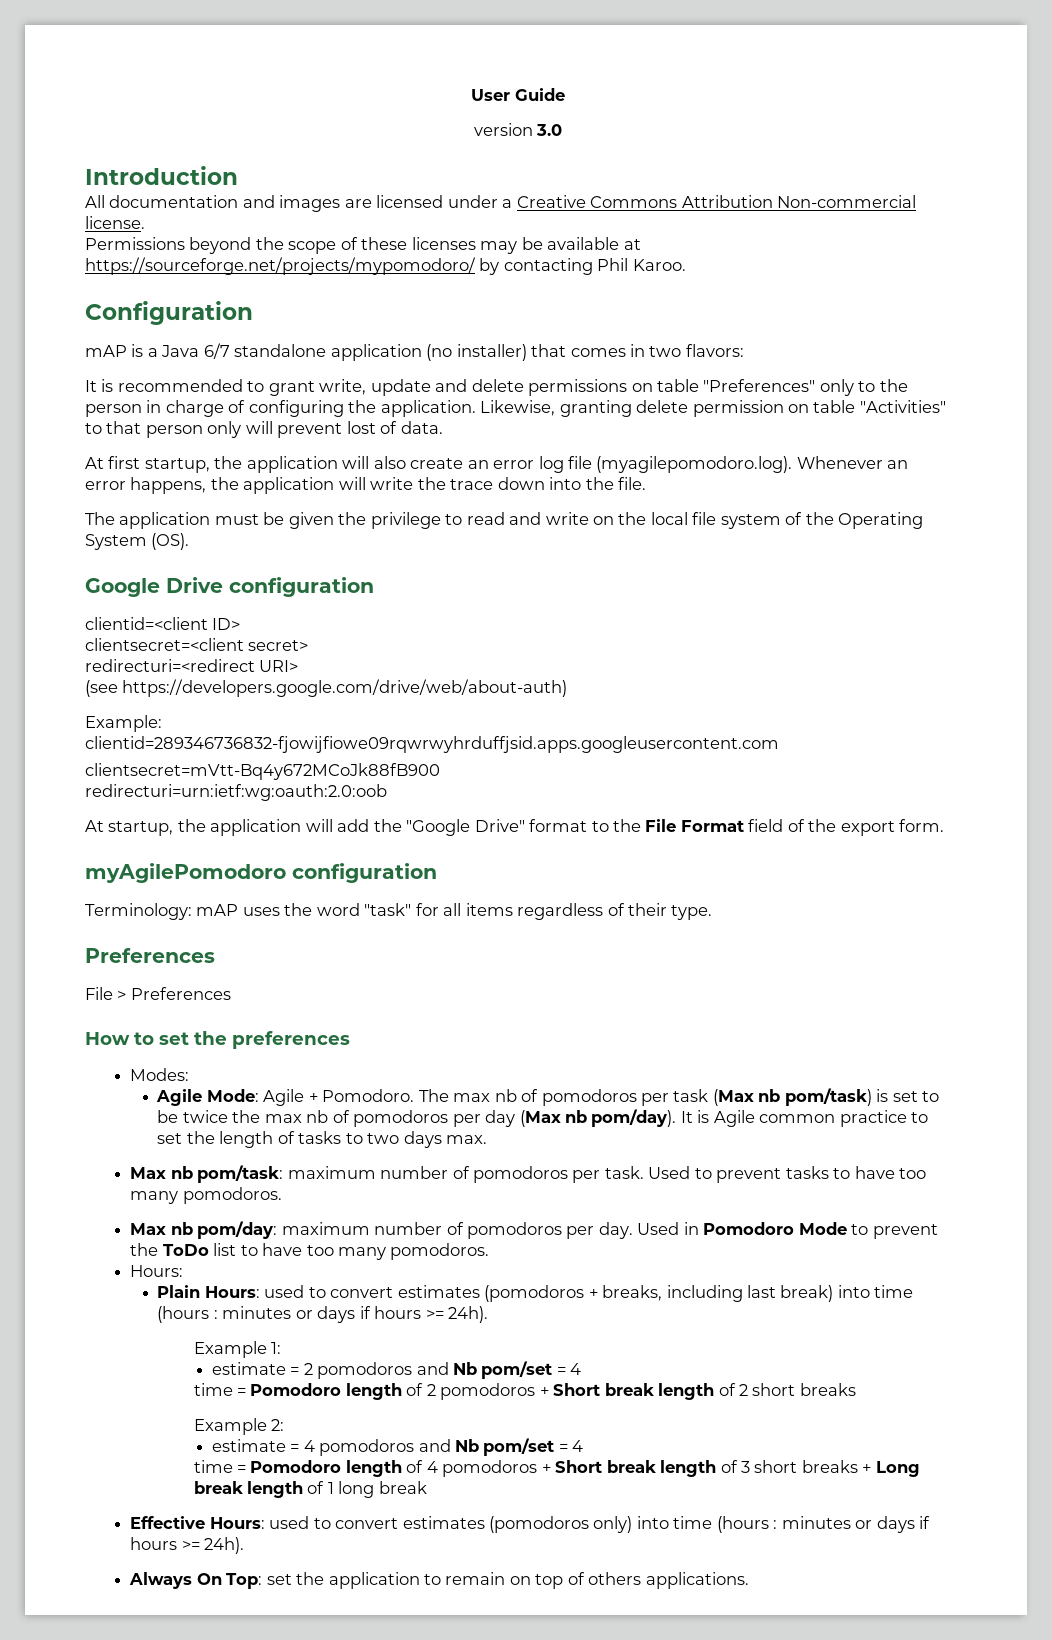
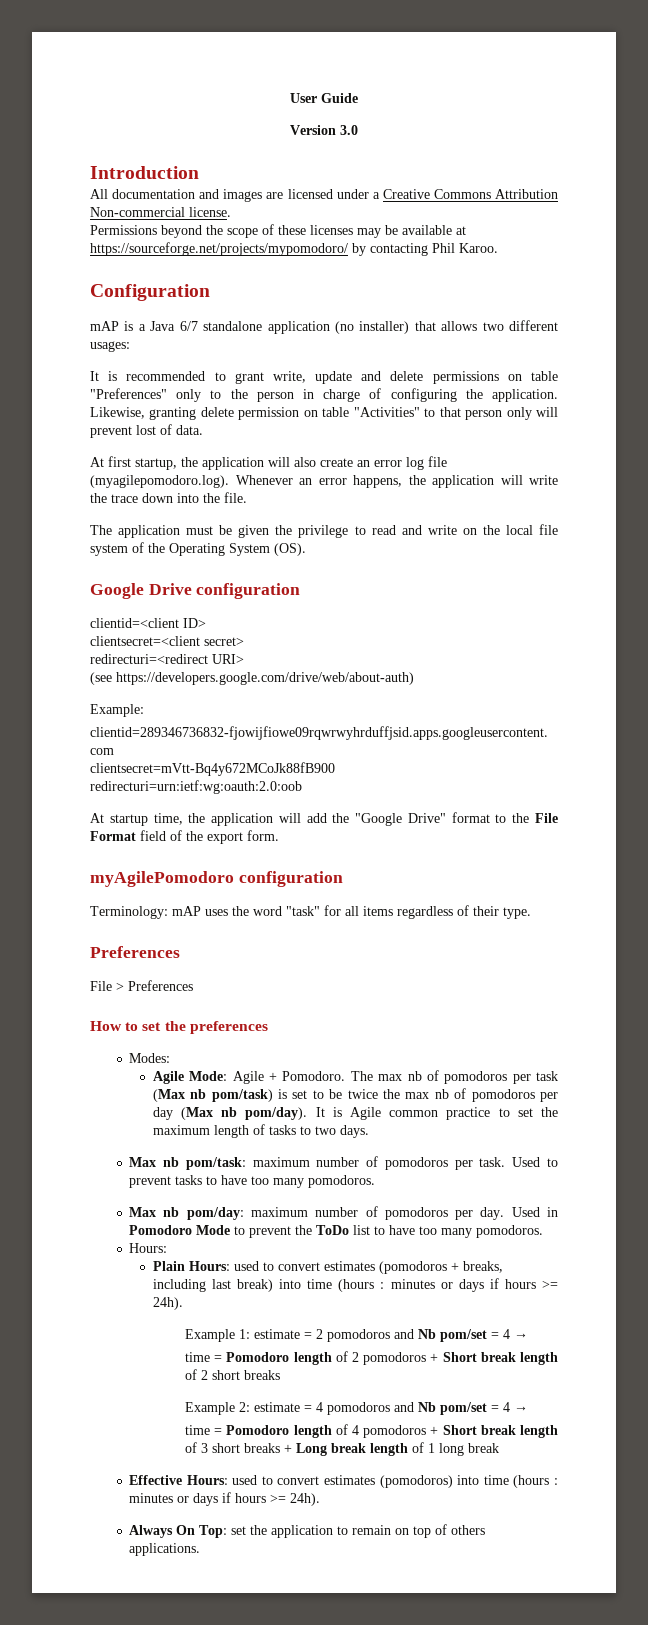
- version 3.0
+ Version 3.0
- mAP is a Java 6/7 standalone application (no installer) that comes in two flavors:
+ mAP is a Java 6/7 standalone application (no installer) that allows two different usages:
- At startup, the application will add the "Google Drive" format to the File Format field of the export form.
+ At startup time, the application will add the "Google Drive" format to the File Format field of the export form.
- It is Agile common practice to set the length of tasks to two days max.
+ It is Agile common practice to set the maximum length of tasks to two days.
- Example 1:
- estimate = 2 pomodoros and Nb pom/set = 4
+ Example 1: estimate = 2 pomodoros and Nb pom/set = 4 →
- Example 2:
- estimate = 4 pomodoros and Nb pom/set = 4
+ Example 2: estimate = 4 pomodoros and Nb pom/set = 4 →
- Effective Hours: used to convert estimates (pomodoros only) into time (hours : minutes or days if hours >= 24h).
+ Effective Hours: used to convert estimates (pomodoros) into time (hours : minutes or days if hours >= 24h).

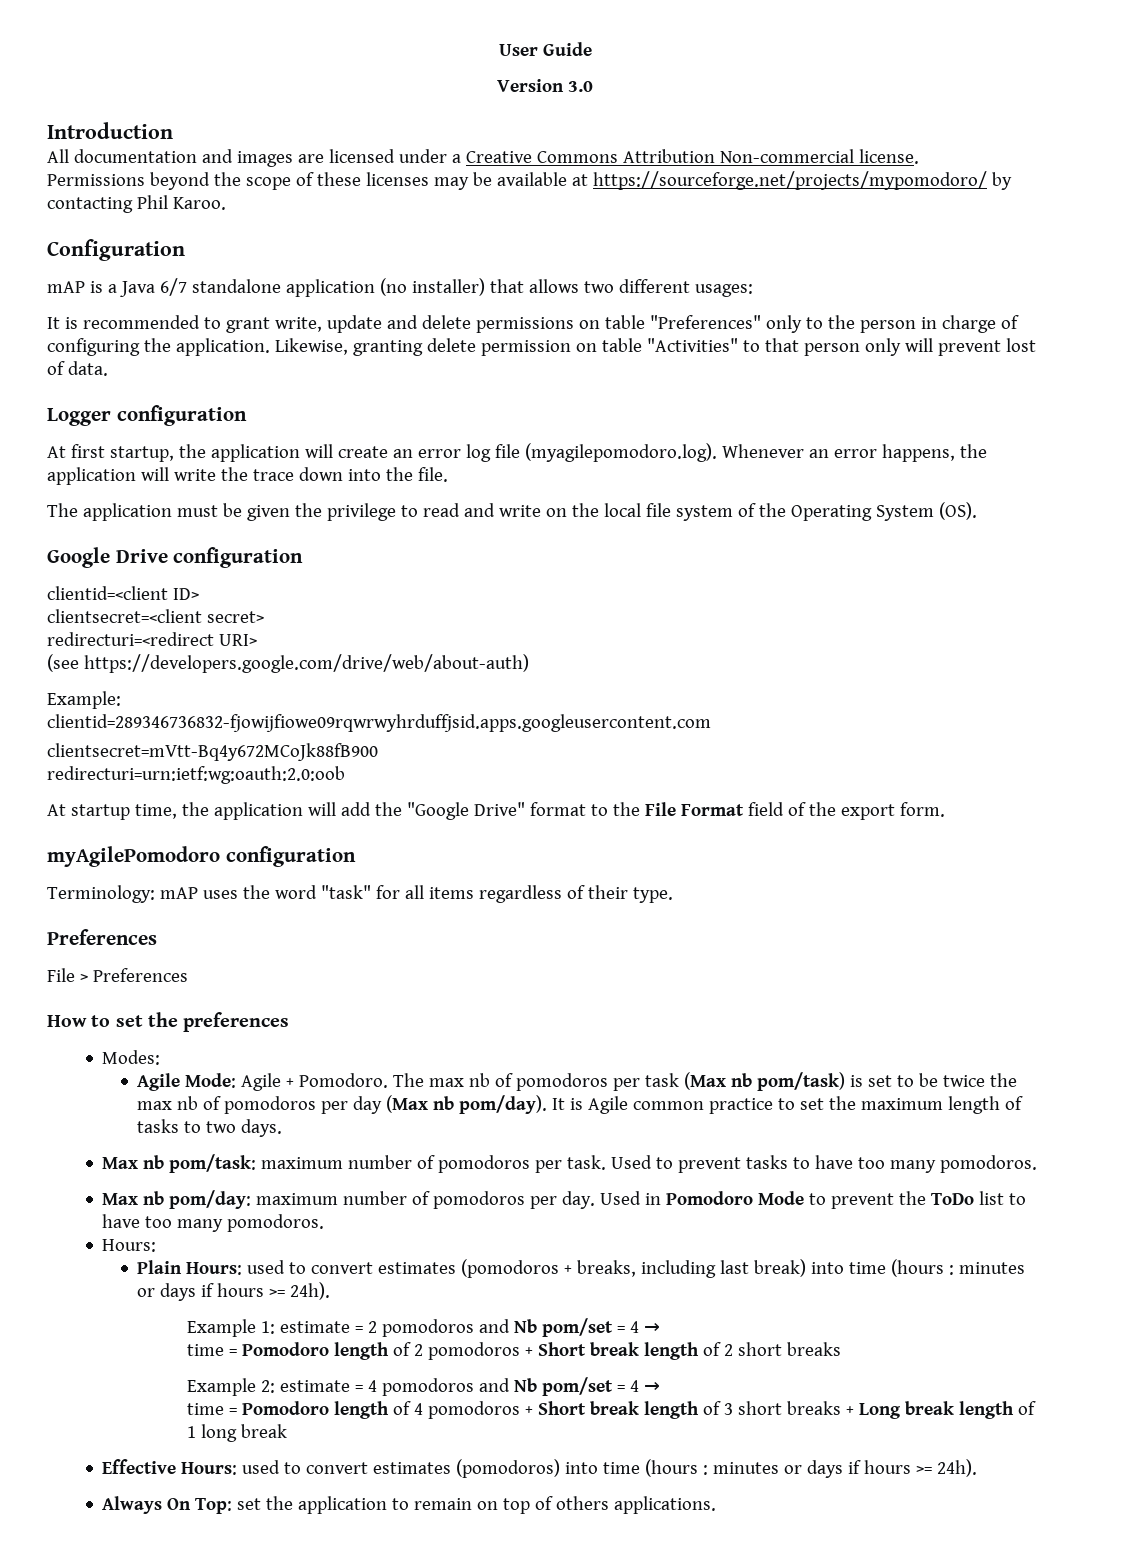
+ Logger configuration
- At first startup, the application will also create an error log file (myagilepomodoro.log). Whenever an error happens, the application will write the trace down into the file.
+ At first startup, the application will create an error log file (myagilepomodoro.log). Whenever an error happens, the application will write the trace down into the file.

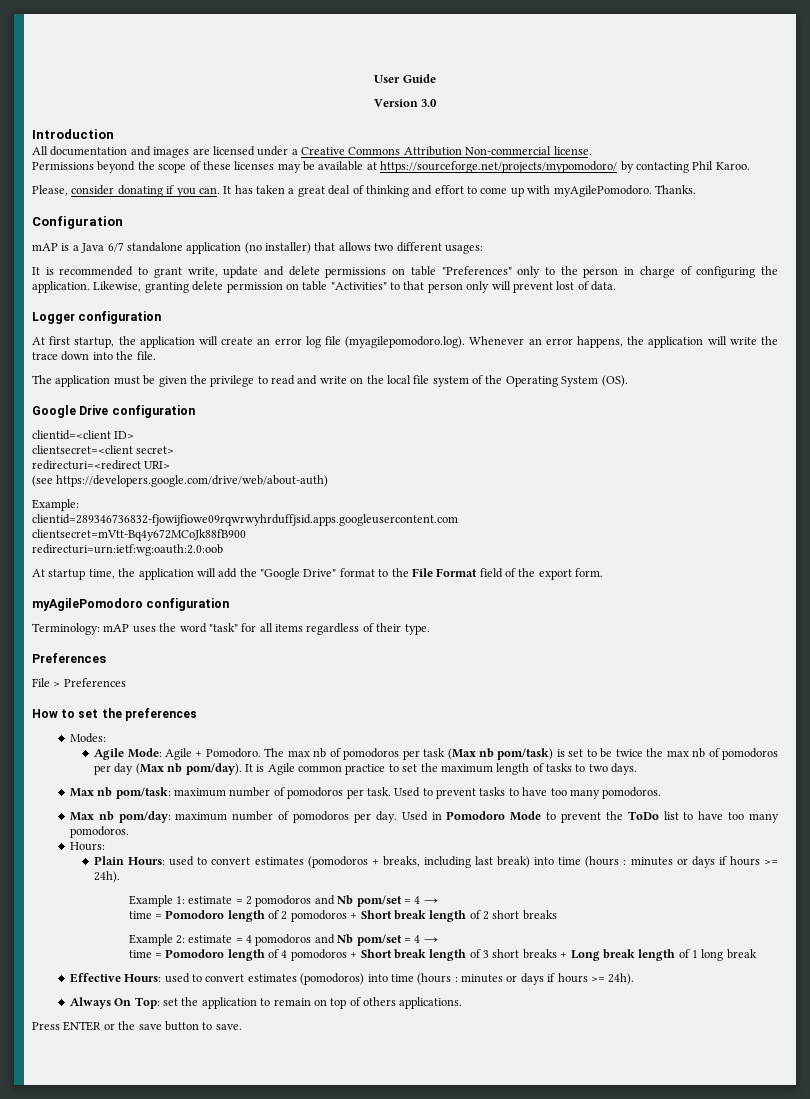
+ Please, consider donating if you can. It has taken a great deal of thinking and effort to come up with myAgilePomodoro. Thanks.
+ Press ENTER or the save button to save.

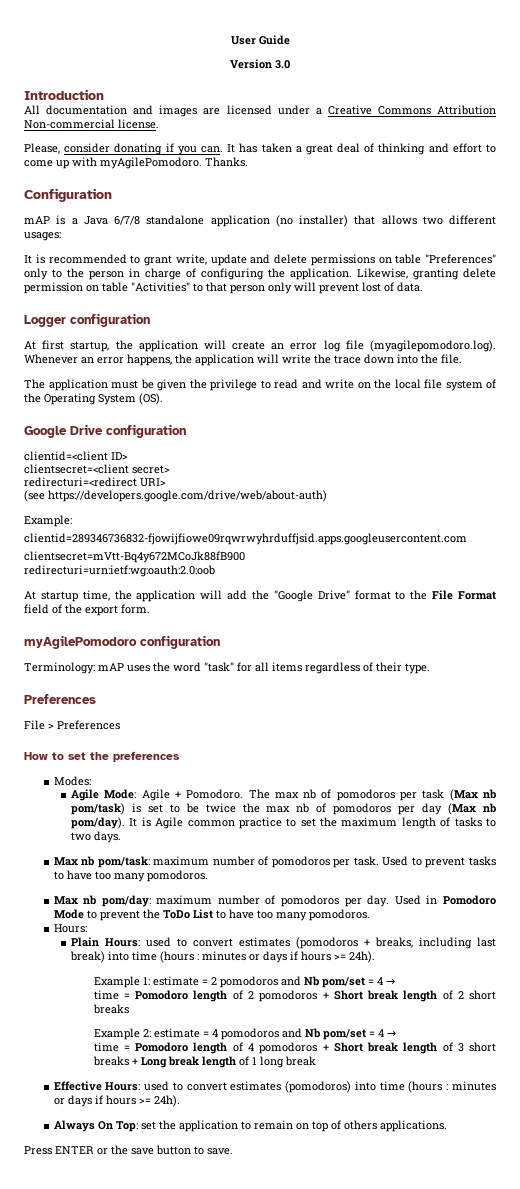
- Permissions beyond the scope of these licenses may be available at https://sourceforge.net/projects/mypomodoro/ by contacting Phil Karoo.
- mAP is a Java 6/7 standalone application (no installer) that allows two different usages:
+ mAP is a Java 6/7/8 standalone application (no installer) that allows two different usages:
- Used in Pomodoro Mode to prevent the ToDo list to have too many pomodoros.
+ Used in Pomodoro Mode to prevent the ToDo List to have too many pomodoros.

